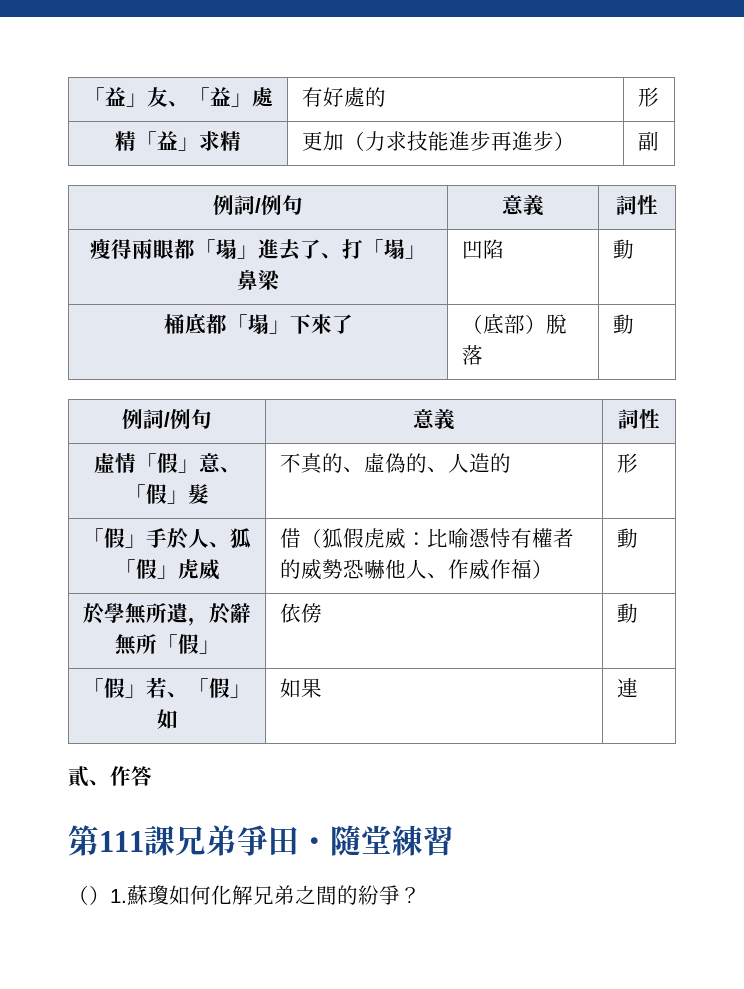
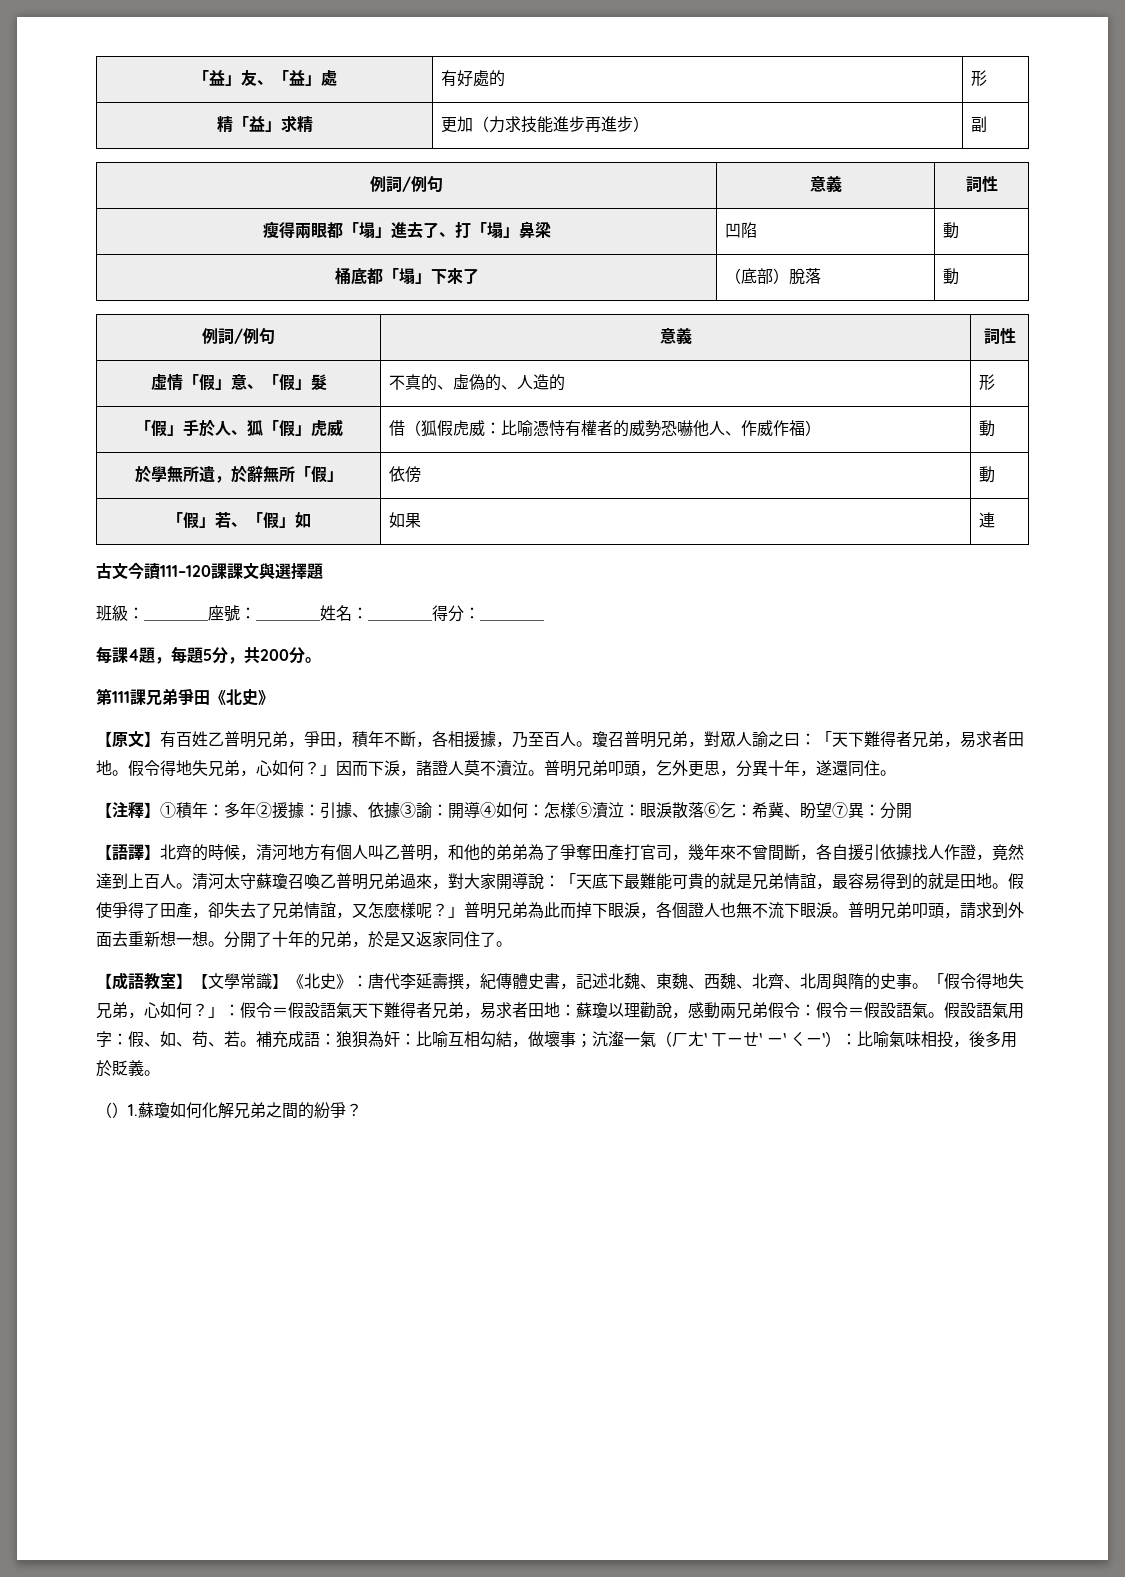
- 貳、作答
- 第111課兄弟爭田・隨堂練習
+ 古文今讀111–120課課文與選擇題
+ 班級：＿＿＿＿座號：＿＿＿＿姓名：＿＿＿＿得分：＿＿＿＿
+ 每課4題，每題5分，共200分。
+ 第111課兄弟爭田《北史》
+ 【原文】有百姓乙普明兄弟，爭田，積年不斷，各相援據，乃至百人。瓊召普明兄弟，對眾人諭之曰：「天下難得者兄弟，易求者田地。假令得地失兄弟，心如何？」因而下淚，諸證人莫不瀆泣。普明兄弟叩頭，乞外更思，分異十年，遂還同住。
+ 【注釋】①積年：多年②援據：引據、依據③諭：開導④如何：怎樣⑤瀆泣：眼淚散落⑥乞：希冀、盼望⑦異：分開
+ 【語譯】北齊的時候，清河地方有個人叫乙普明，和他的弟弟為了爭奪田產打官司，幾年來不曾間斷，各自援引依據找人作證，竟然達到上百人。清河太守蘇瓊召喚乙普明兄弟過來，對大家開導說：「天底下最難能可貴的就是兄弟情誼，最容易得到的就是田地。假使爭得了田產，卻失去了兄弟情誼，又怎麼樣呢？」普明兄弟為此而掉下眼淚，各個證人也無不流下眼淚。普明兄弟叩頭，請求到外面去重新想一想。分開了十年的兄弟，於是又返家同住了。
+ 【成語教室】【文學常識】《北史》：唐代李延壽撰，紀傳體史書，記述北魏、東魏、西魏、北齊、北周與隋的史事。「假令得地失兄弟，心如何？」：假令＝假設語氣天下難得者兄弟，易求者田地：蘇瓊以理勸說，感動兩兄弟假令：假令＝假設語氣。假設語氣用字：假、如、苟、若。補充成語：狼狽為奸：比喻互相勾結，做壞事；沆瀣一氣（ㄏㄤˋ ㄒㄧㄝˋ ㄧˋ ㄑㄧˋ）：比喻氣味相投，後多用於貶義。

